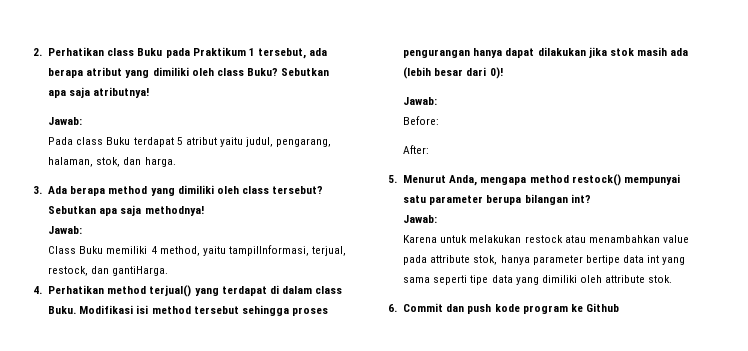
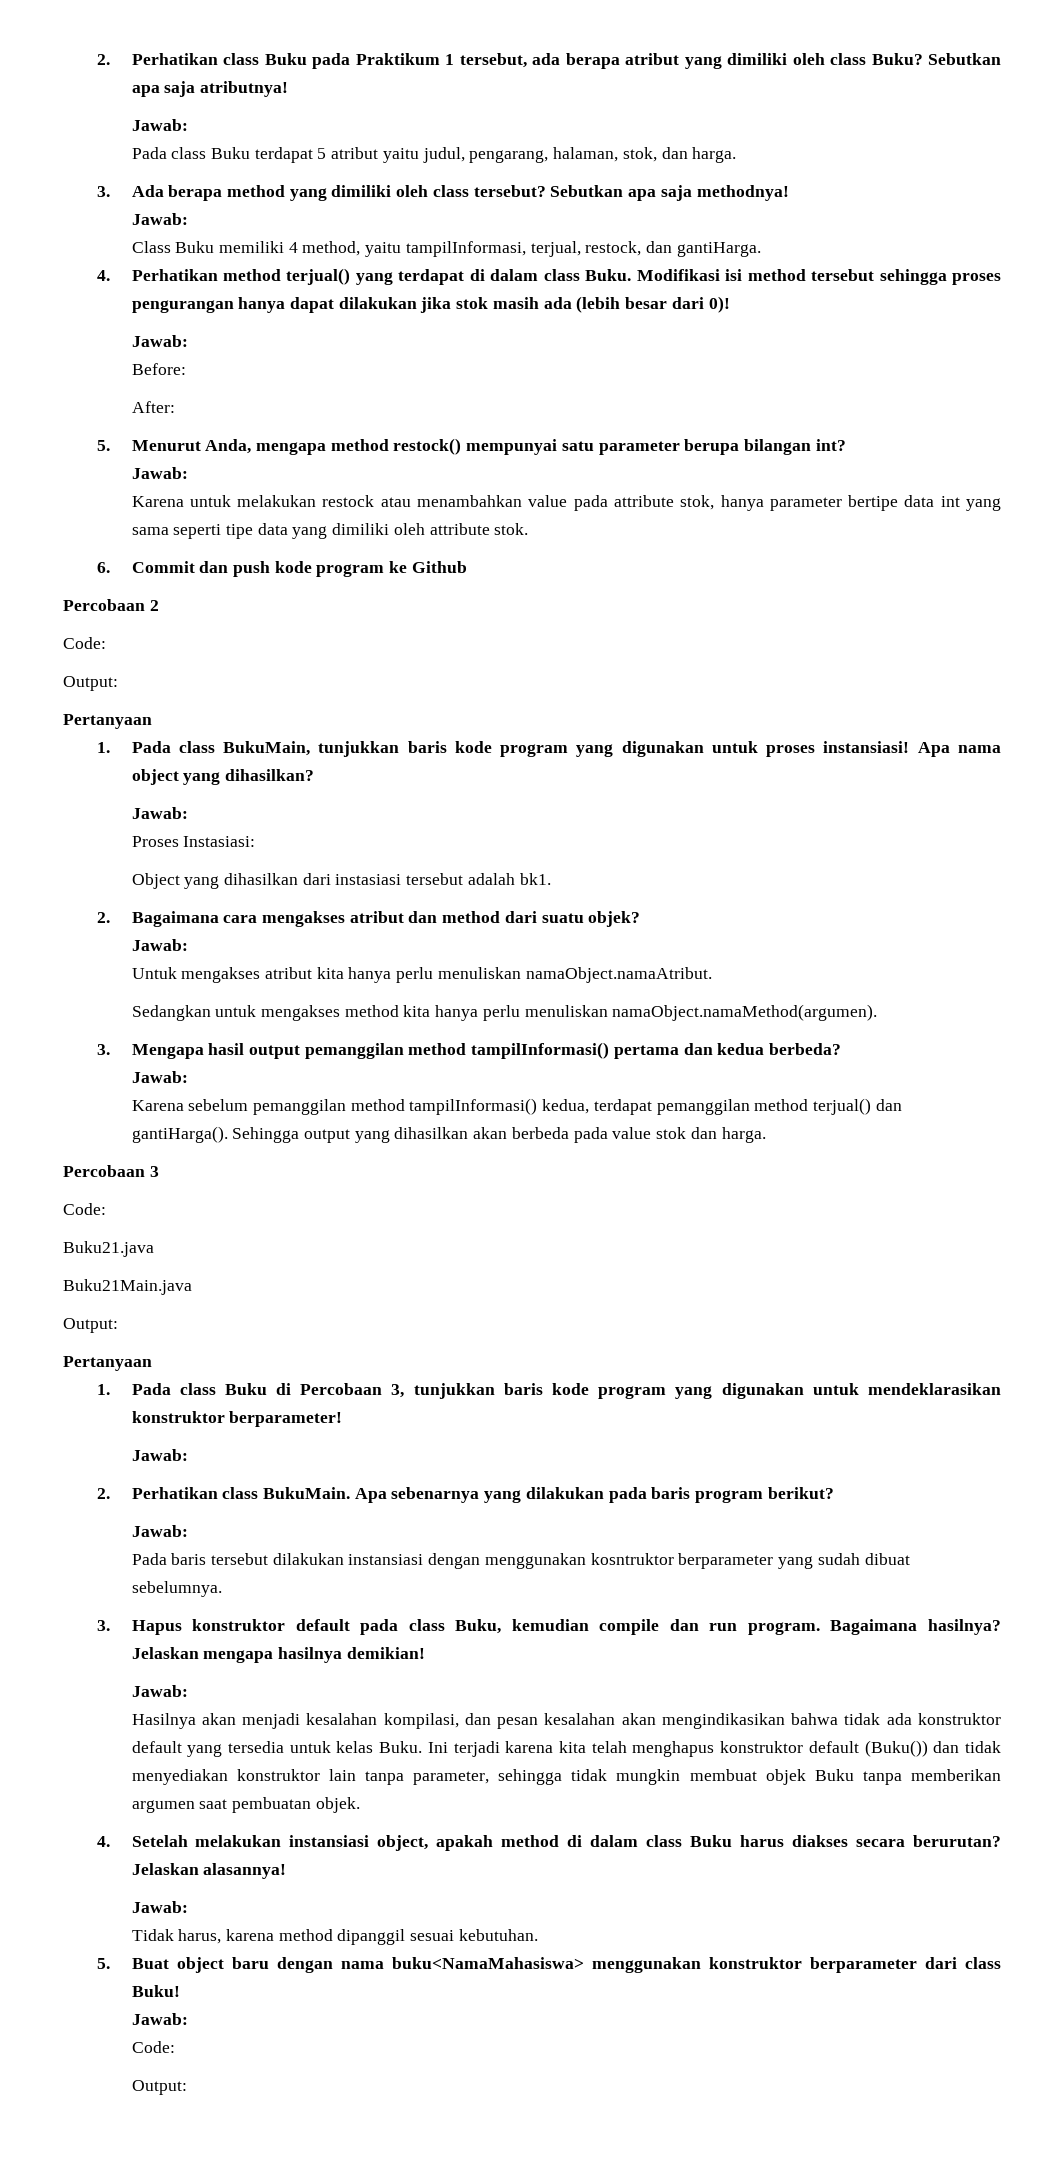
+ Percobaan 2
+ Code:
+ Output:
+ Pertanyaan
+ 1. Pada class BukuMain, tunjukkan baris kode program yang digunakan untuk proses instansiasi! Apa nama object yang dihasilkan?
+ Jawab:
+ Proses Instasiasi:
+ Object yang dihasilkan dari instasiasi tersebut adalah bk1.
+ 2. Bagaimana cara mengakses atribut dan method dari suatu objek?
+ Jawab:
+ Untuk mengakses atribut kita hanya perlu menuliskan namaObject.namaAtribut.
+ Sedangkan untuk mengakses method kita hanya perlu menuliskan namaObject.namaMethod(argumen).
+ 3. Mengapa hasil output pemanggilan method tampilInformasi() pertama dan kedua berbeda?
+ Jawab:
+ Karena sebelum pemanggilan method tampilInformasi() kedua, terdapat pemanggilan method terjual() dan gantiHarga(). Sehingga output yang dihasilkan akan berbeda pada value stok dan harga.
+ Percobaan 3
+ Code:
+ Buku21.java
+ Buku21Main.java
+ Output:
+ Pertanyaan
+ 1. Pada class Buku di Percobaan 3, tunjukkan baris kode program yang digunakan untuk mendeklarasikan konstruktor berparameter!
+ Jawab:
+ 2. Perhatikan class BukuMain. Apa sebenarnya yang dilakukan pada baris program berikut?
+ Jawab:
+ Pada baris tersebut dilakukan instansiasi dengan menggunakan kosntruktor berparameter yang sudah dibuat sebelumnya.
+ 3. Hapus konstruktor default pada class Buku, kemudian compile dan run program. Bagaimana hasilnya? Jelaskan mengapa hasilnya demikian!
+ Jawab:
+ Hasilnya akan menjadi kesalahan kompilasi, dan pesan kesalahan akan mengindikasikan bahwa tidak ada konstruktor default yang tersedia untuk kelas Buku. Ini terjadi karena kita telah menghapus konstruktor default (Buku()) dan tidak menyediakan konstruktor lain tanpa parameter, sehingga tidak mungkin membuat objek Buku tanpa memberikan argumen saat pembuatan objek.
+ 4. Setelah melakukan instansiasi object, apakah method di dalam class Buku harus diakses secara berurutan? Jelaskan alasannya!
+ Jawab:
+ Tidak harus, karena method dipanggil sesuai kebutuhan.
+ 5. Buat object baru dengan nama buku<NamaMahasiswa> menggunakan konstruktor berparameter dari class Buku!
+ Jawab:
+ Code:
+ Output:

